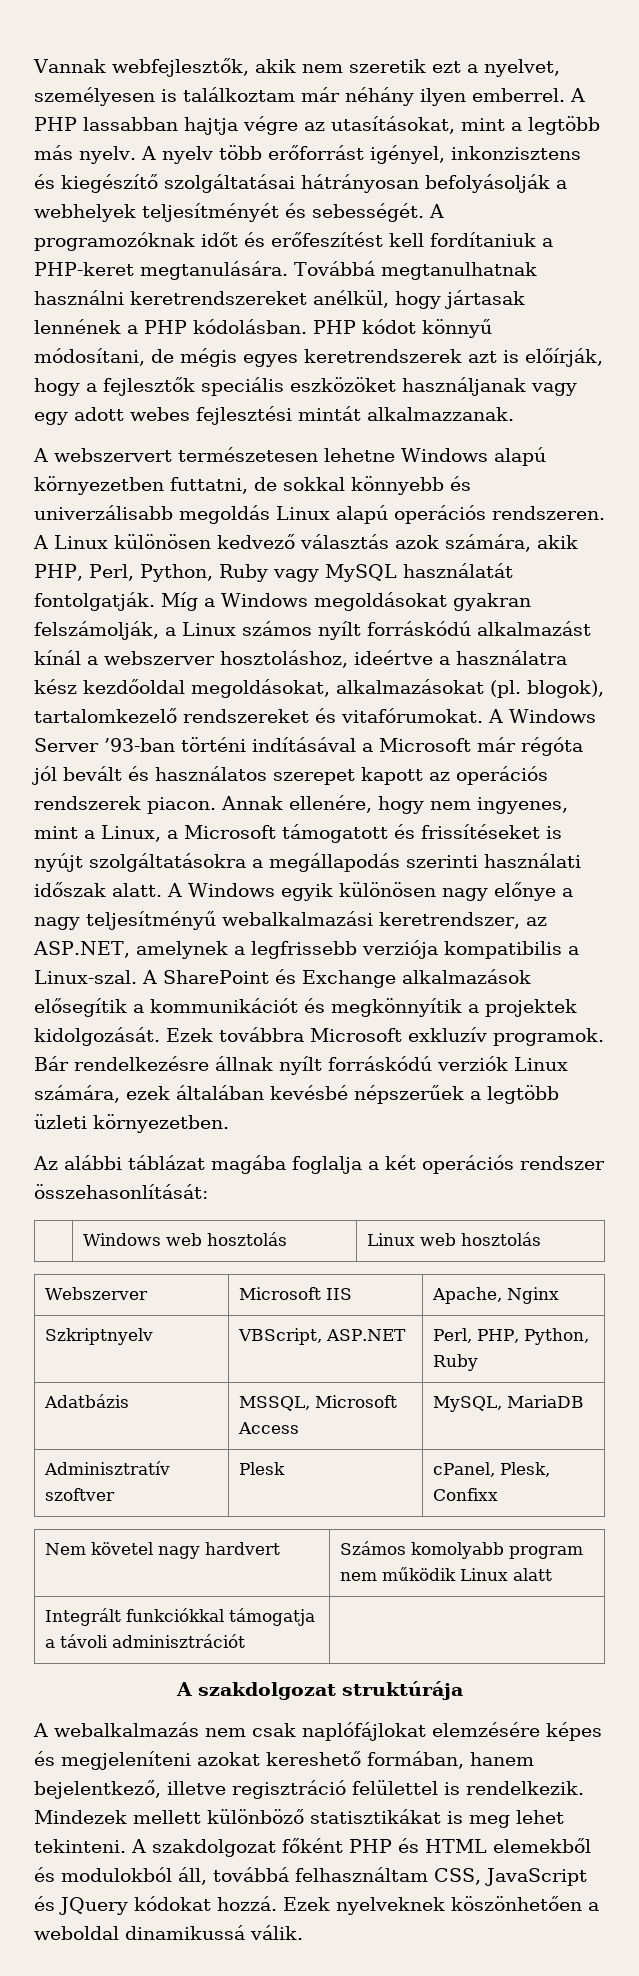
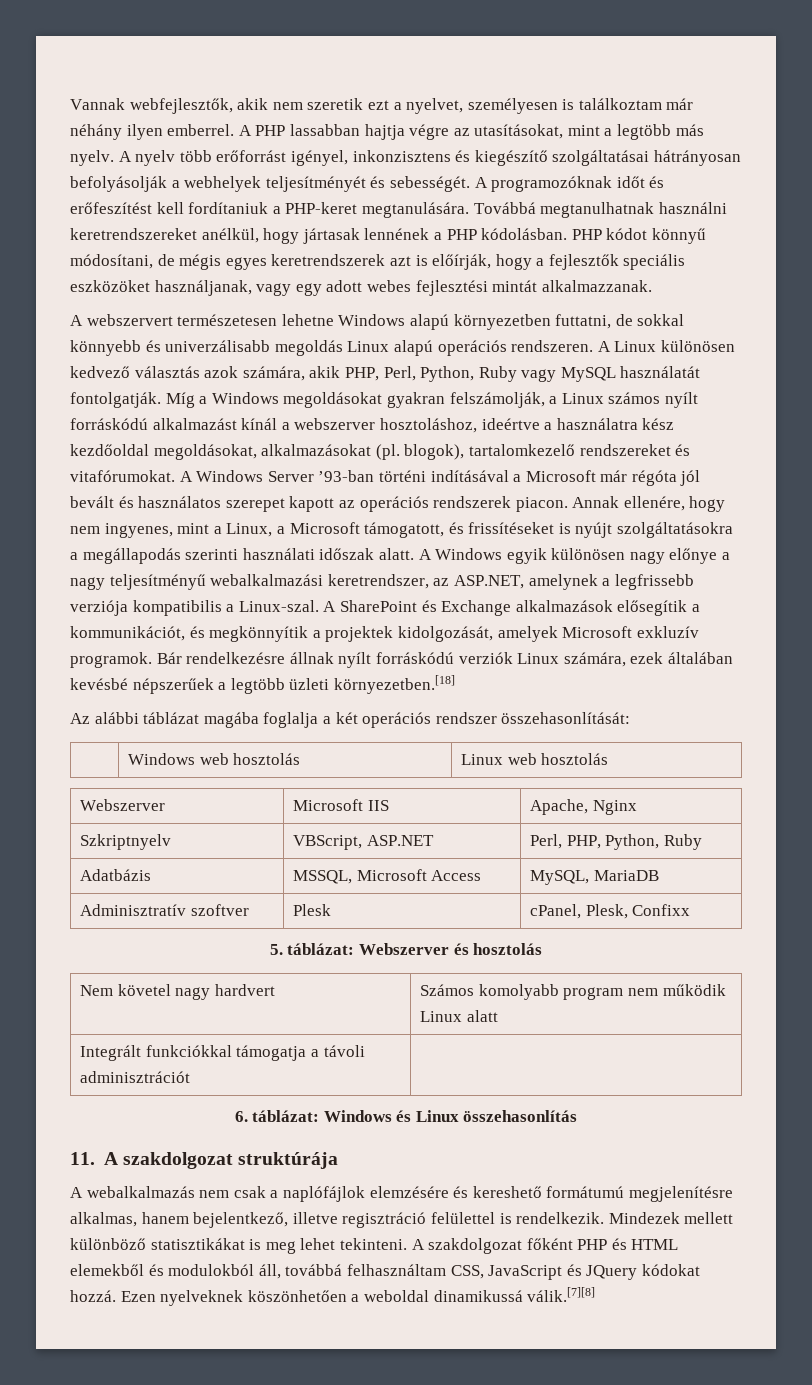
- PHP kódot könnyű módosítani, de mégis egyes keretrendszerek azt is előírják, hogy a fejlesztők speciális eszközöket használjanak vagy egy adott webes fejlesztési mintát alkalmazzanak.
+ PHP kódot könnyű módosítani, de mégis egyes keretrendszerek azt is előírják, hogy a fejlesztők speciális eszközöket használjanak, vagy egy adott webes fejlesztési mintát alkalmazzanak.
- Annak ellenére, hogy nem ingyenes, mint a Linux, a Microsoft támogatott és frissítéseket is nyújt szolgáltatásokra a megállapodás szerinti használati időszak alatt.
+ Annak ellenére, hogy nem ingyenes, mint a Linux, a Microsoft támogatott, és frissítéseket is nyújt szolgáltatásokra a megállapodás szerinti használati időszak alatt.
- A SharePoint és Exchange alkalmazások elősegítik a kommunikációt és megkönnyítik a projektek kidolgozását. Ezek továbbra Microsoft exkluzív programok.
+ A SharePoint és Exchange alkalmazások elősegítik a kommunikációt, és megkönnyítik a projektek kidolgozását, amelyek Microsoft exkluzív programok.
- Bár rendelkezésre állnak nyílt forráskódú verziók Linux számára, ezek általában kevésbé népszerűek a legtöbb üzleti környezetben.
+ Bár rendelkezésre állnak nyílt forráskódú verziók Linux számára, ezek általában kevésbé népszerűek a legtöbb üzleti környezetben.[18]
+ 5. táblázat: Webszerver és hosztolás
- A szakdolgozat struktúrája
+ 6. táblázat: Windows és Linux összehasonlítás
+ 11. A szakdolgozat struktúrája
- A webalkalmazás nem csak naplófájlokat elemzésére képes és megjeleníteni azokat kereshető formában, hanem bejelentkező, illetve regisztráció felülettel is rendelkezik.
+ A webalkalmazás nem csak a naplófájlok elemzésére és kereshető formátumú megjelenítésre alkalmas, hanem bejelentkező, illetve regisztráció felülettel is rendelkezik.
- Ezek nyelveknek köszönhetően a weboldal dinamikussá válik.
+ Ezen nyelveknek köszönhetően a weboldal dinamikussá válik.[7][8]

